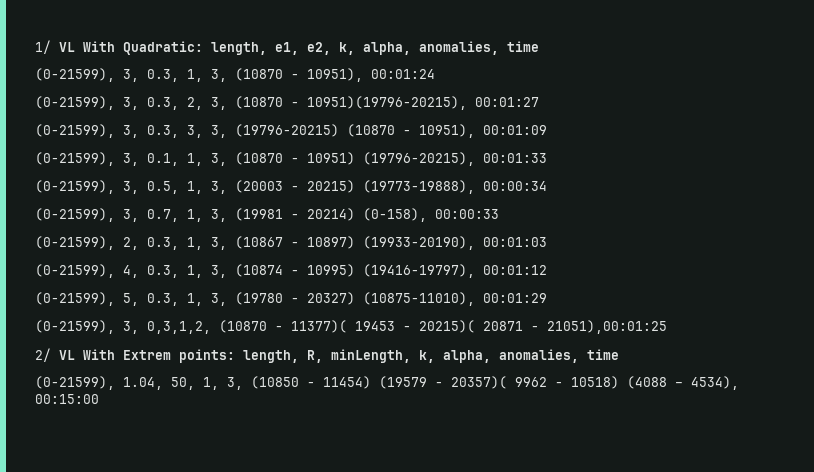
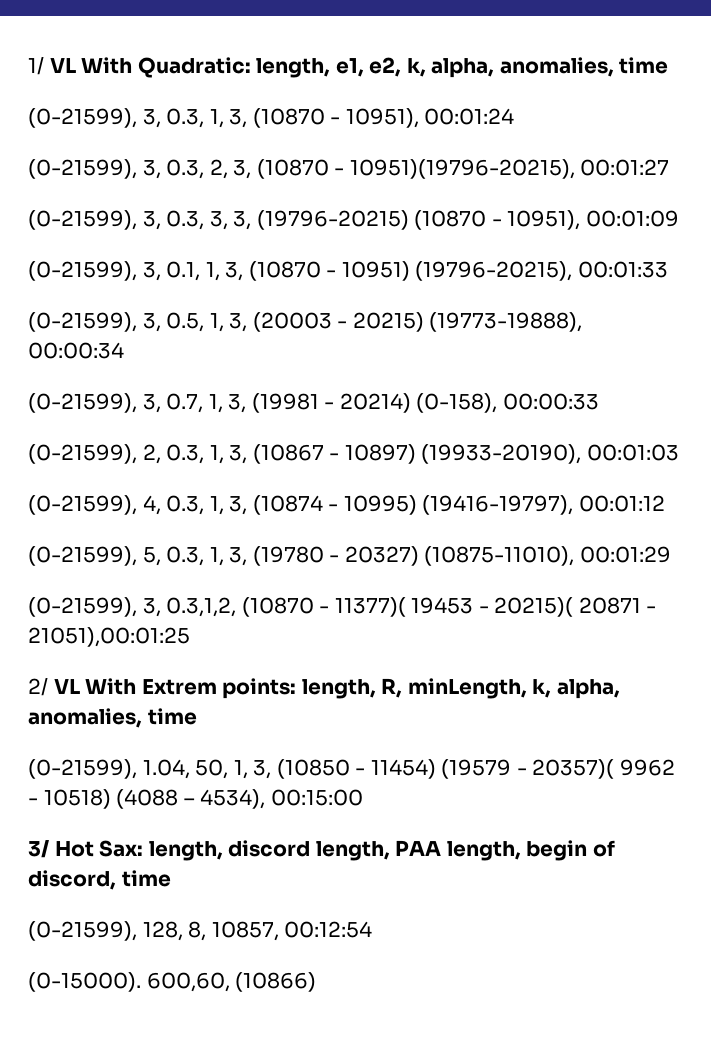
- (0-21599), 3, 0,3,1,2, (10870 - 11377)( 19453 - 20215)( 20871 - 21051),00:01:25
+ (0-21599), 3, 0.3,1,2, (10870 - 11377)( 19453 - 20215)( 20871 - 21051),00:01:25
+ 3/ Hot Sax: length, discord length, PAA length, begin of discord, time
+ (0-21599), 128, 8, 10857, 00:12:54
+ (0-15000). 600,60, (10866)

